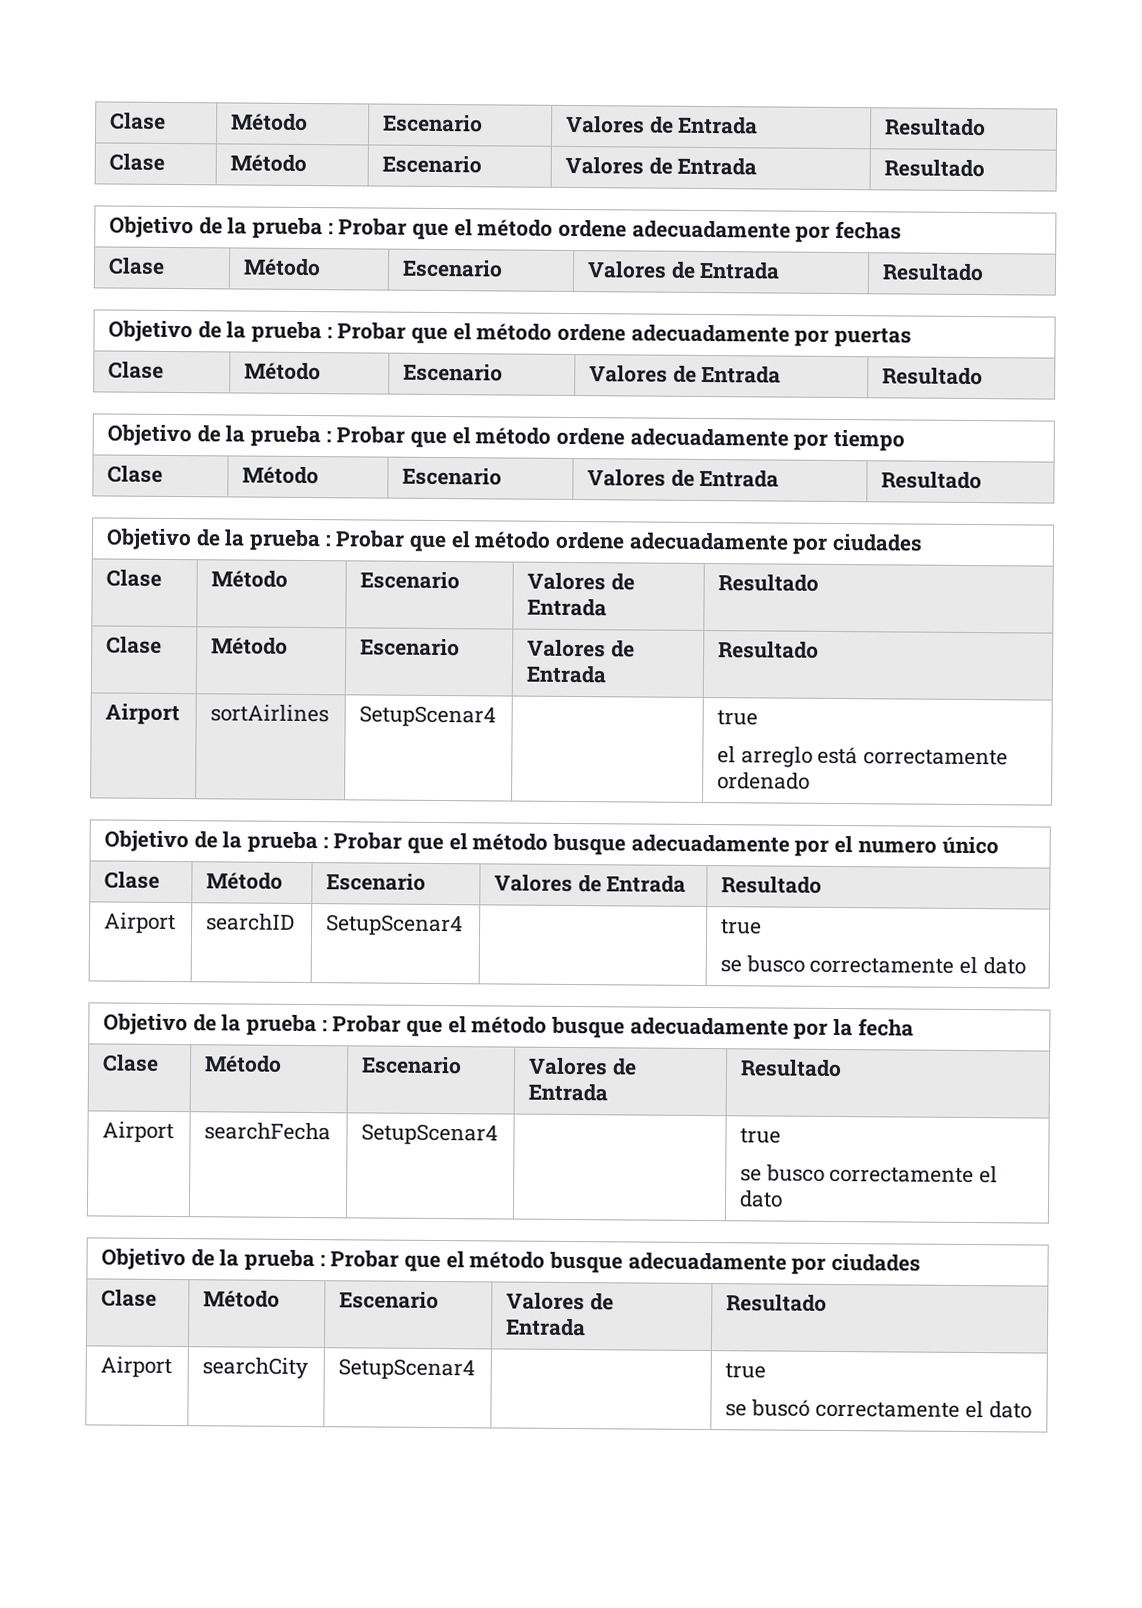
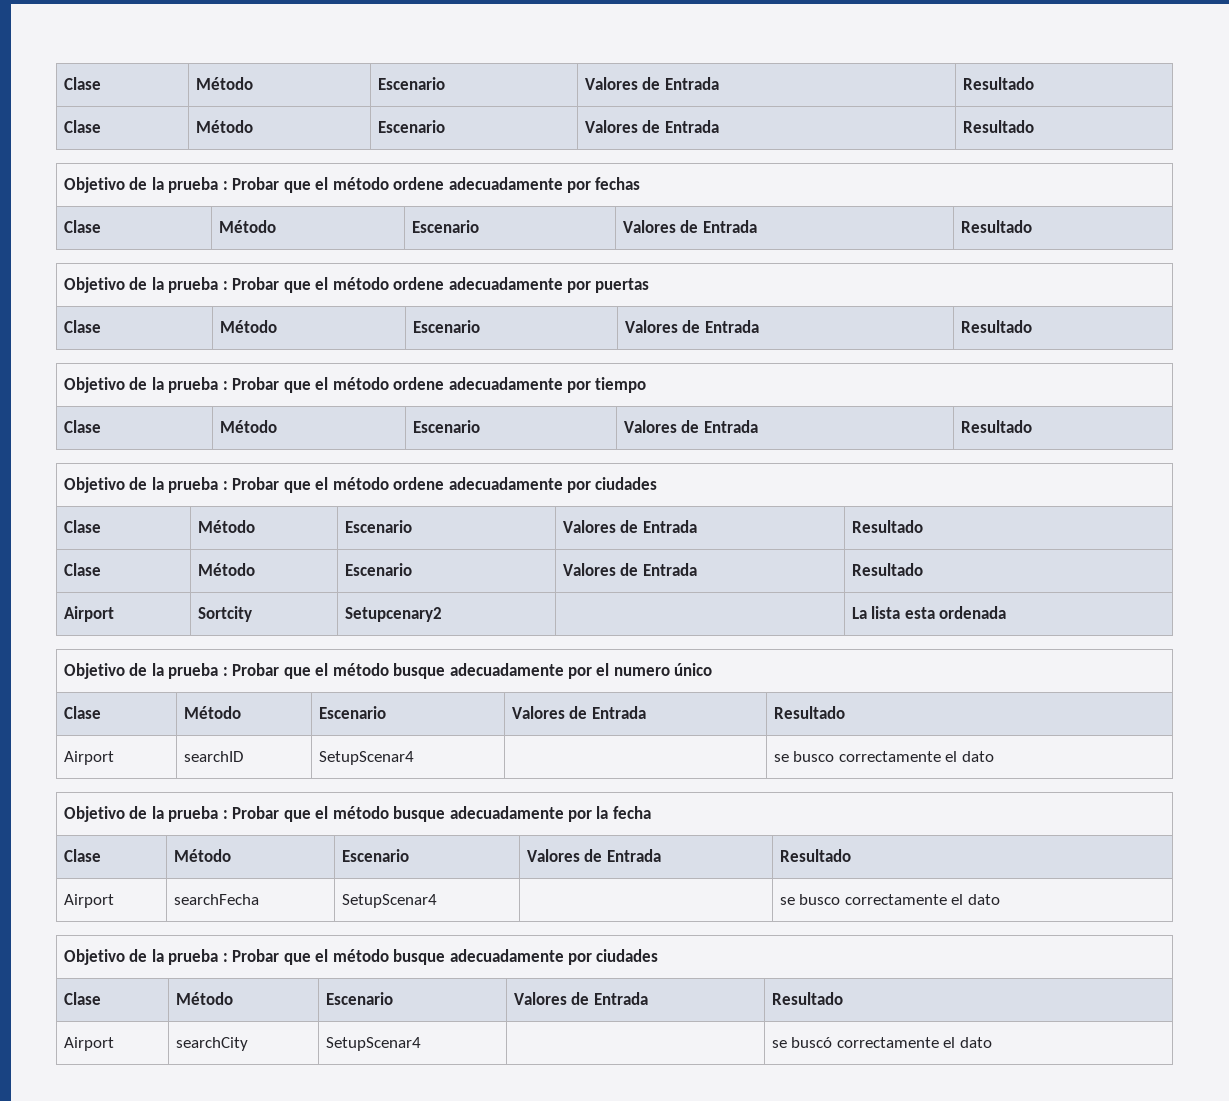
- Airport | sortAirlines | SetupScenar4 | | true
- el arreglo está correctamente ordenado
+ Airport | Sortcity | Setupcenary2 | | La lista esta ordenada
- Airport | searchID | SetupScenar4 | | true
- se busco correctamente el dato
+ Airport | searchID | SetupScenar4 | | se busco correctamente el dato
- Airport | searchFecha | SetupScenar4 | | true
- se busco correctamente el dato
+ Airport | searchFecha | SetupScenar4 | | se busco correctamente el dato
- Airport | searchCity | SetupScenar4 | | true
- se buscó correctamente el dato
+ Airport | searchCity | SetupScenar4 | | se buscó correctamente el dato

